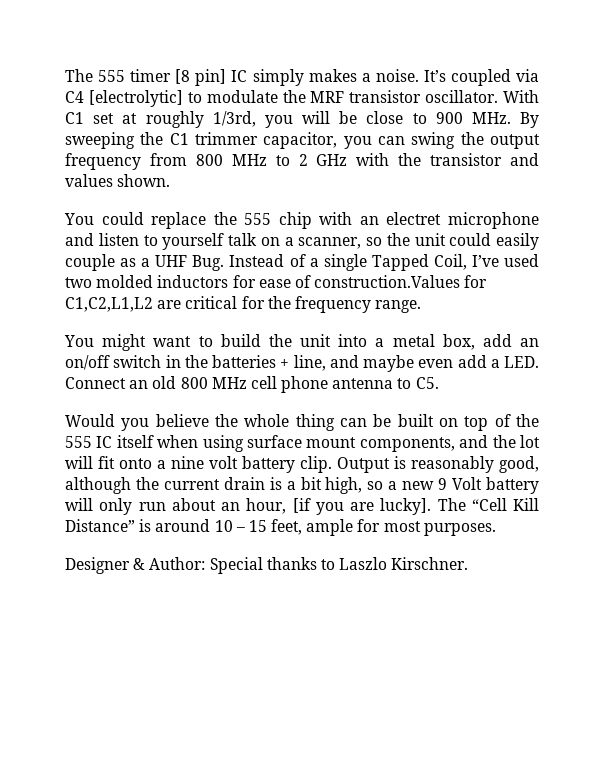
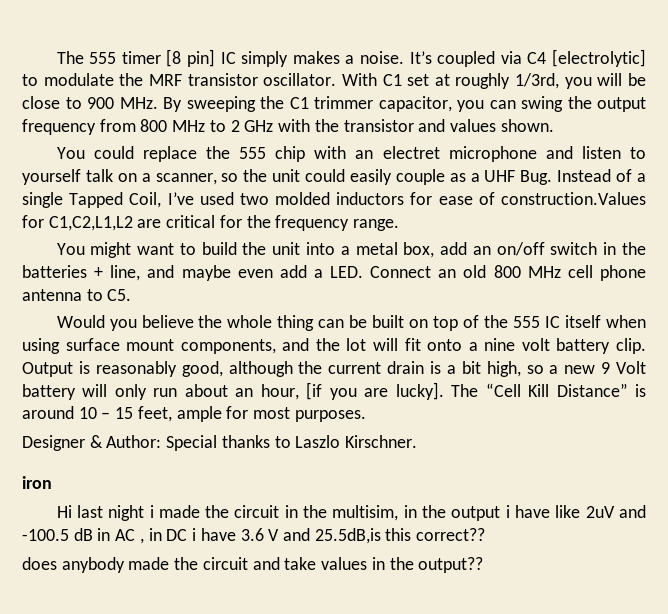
+ iron
+ Hi last night i made the circuit in the multisim, in the output i have like 2uV and -100.5 dB in AC , in DC i have 3.6 V and 25.5dB,is this correct??
+ does anybody made the circuit and take values in the output??

